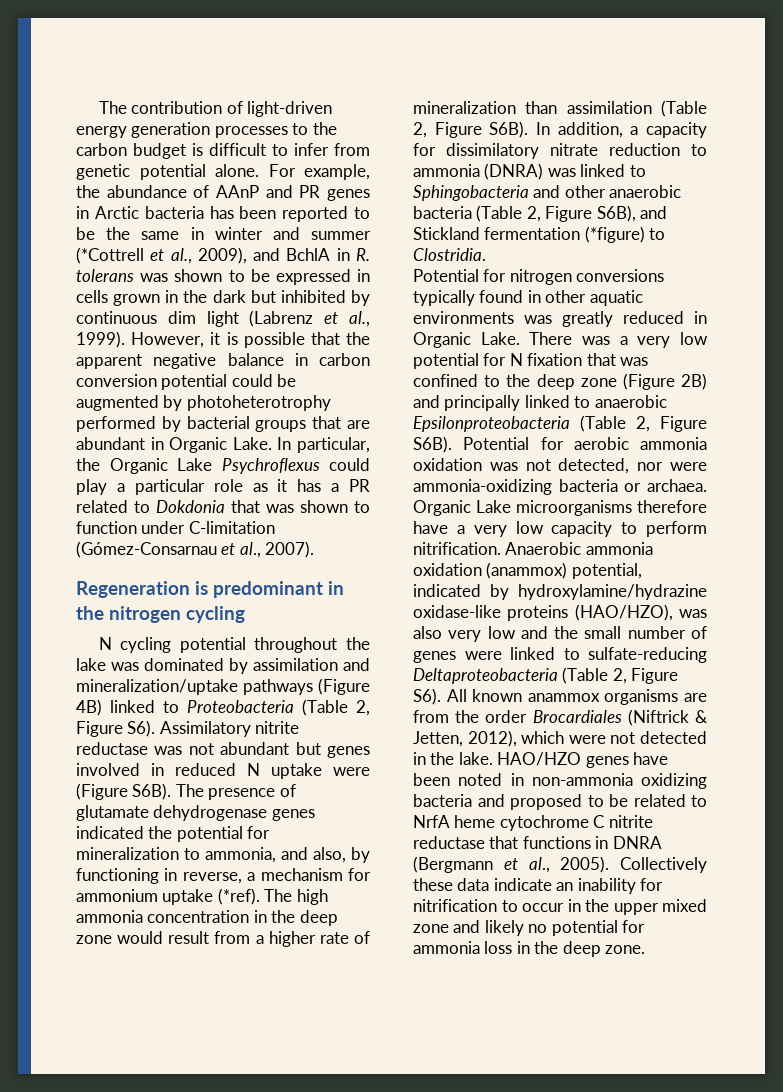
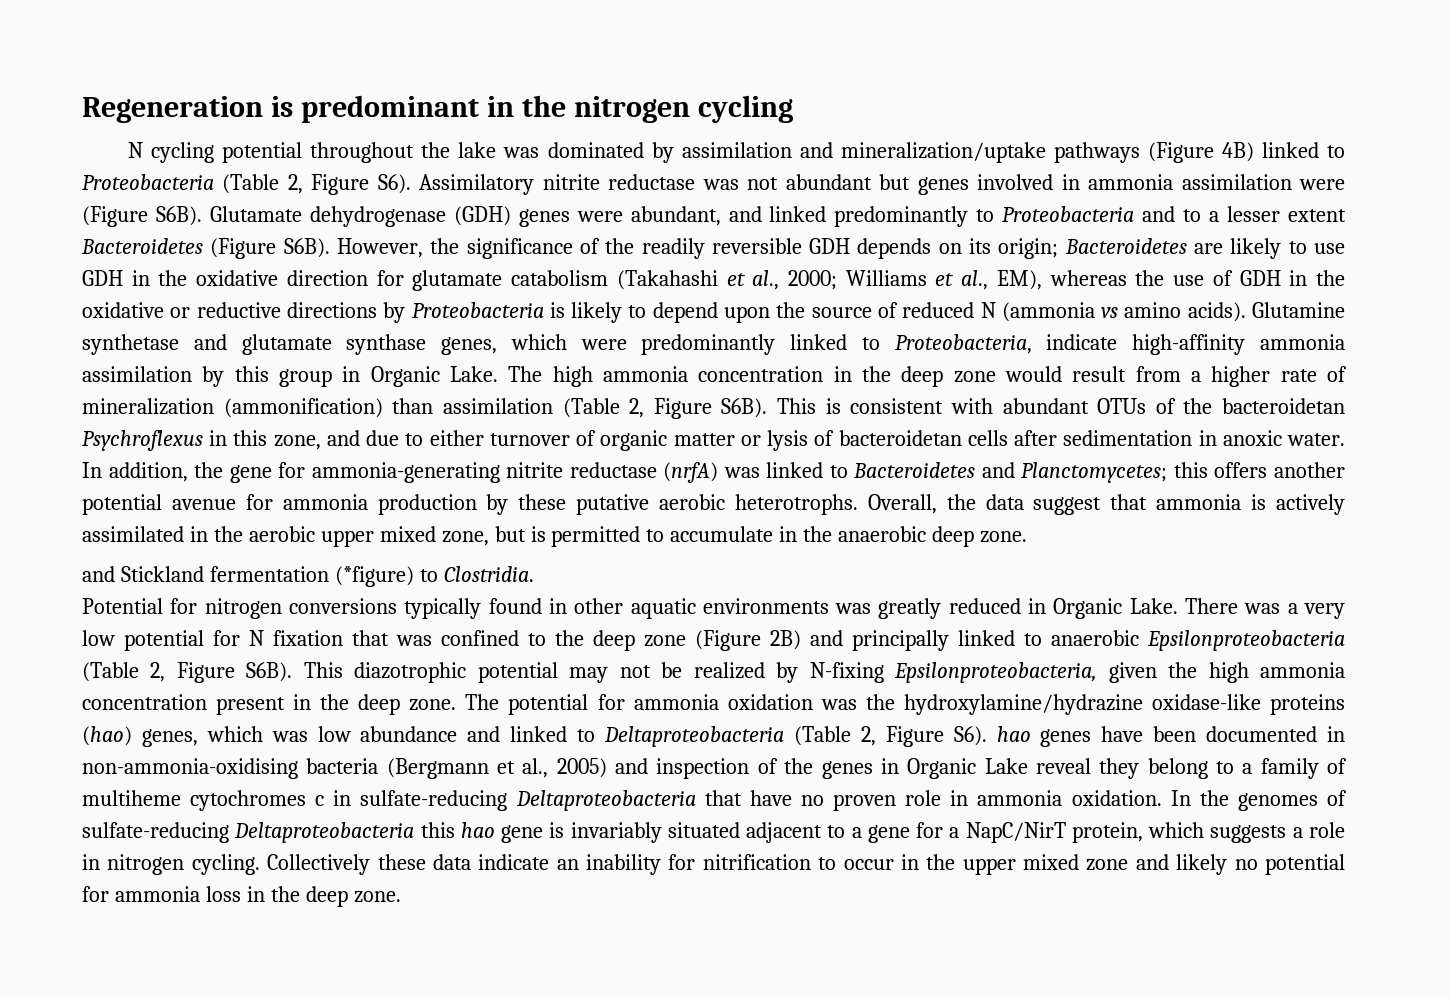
- The contribution of light-driven energy generation processes to the carbon budget is difficult to infer from genetic potential alone. For example, the abundance of AAnP and PR genes in Arctic bacteria has been reported to be the same in winter and summer (*Cottrell et al., 2009), and BchlA in R. tolerans was shown to be expressed in cells grown in the dark but inhibited by continuous dim light (Labrenz et al., 1999). However, it is possible that the apparent negative balance in carbon conversion potential could be augmented by photoheterotrophy performed by bacterial groups that are abundant in Organic Lake. In particular, the Organic Lake Psychroflexus could play a particular role as it has a PR related to Dokdonia that was shown to function under C-limitation (Gómez-Consarnau et al., 2007).
- N cycling potential throughout the lake was dominated by assimilation and mineralization/uptake pathways (Figure 4B) linked to Proteobacteria (Table 2, Figure S6). Assimilatory nitrite reductase was not abundant but genes involved in reduced N uptake were (Figure S6B). The presence of glutamate dehydrogenase genes indicated the potential for mineralization to ammonia, and also, by functioning in reverse, a mechanism for ammonium uptake (*ref).
+ N cycling potential throughout the lake was dominated by assimilation and mineralization/uptake pathways (Figure 4B) linked to Proteobacteria (Table 2, Figure S6). Assimilatory nitrite reductase was not abundant but genes involved in ammonia assimilation were (Figure S6B). Glutamate dehydrogenase (GDH) genes were abundant, and linked predominantly to Proteobacteria and to a lesser extent Bacteroidetes (Figure S6B). However, the significance of the readily reversible GDH depends on its origin; Bacteroidetes are likely to use GDH in the oxidative direction for glutamate catabolism (Takahashi et al., 2000; Williams et al., EM), whereas the use of GDH in the oxidative or reductive directions by Proteobacteria is likely to depend upon the source of reduced N (ammonia vs amino acids). Glutamine synthetase and glutamate synthase genes, which were predominantly linked to Proteobacteria, indicate high-affinity ammonia assimilation by this group in Organic Lake.
- The high ammonia concentration in the deep zone would result from a higher rate of mineralization than assimilation (Table 2, Figure S6B).
+ The high ammonia concentration in the deep zone would result from a higher rate of mineralization (ammonification) than assimilation (Table 2, Figure S6B).
- In addition, a capacity for dissimilatory nitrate reduction to ammonia (DNRA) was linked to Sphingobacteria and other anaerobic bacteria (Table 2, Figure S6B), and Stickland fermentation (*figure) to Clostridia.
+ This is consistent with abundant OTUs of the bacteroidetan Psychroflexus in this zone, and due to either turnover of organic matter or lysis of bacteroidetan cells after sedimentation in anoxic water. In addition, the gene for ammonia-generating nitrite reductase (nrfA) was linked to Bacteroidetes and Planctomycetes; this offers another potential avenue for ammonia production by these putative aerobic heterotrophs. Overall, the data suggest that ammonia is actively assimilated in the aerobic upper mixed zone, but is permitted to accumulate in the anaerobic deep zone.
+ and Stickland fermentation (*figure) to Clostridia.
- Potential for aerobic ammonia oxidation was not detected, nor were ammonia-oxidizing bacteria or archaea. Organic Lake microorganisms therefore have a very low capacity to perform nitrification. Anaerobic ammonia oxidation (anammox) potential, indicated by hydroxylamine/hydrazine oxidase-like proteins (HAO/HZO), was also very low and the small number of genes were linked to sulfate-reducing Deltaproteobacteria (Table 2, Figure S6). All known anammox organisms are from the order Brocardiales (Niftrick & Jetten, 2012), which were not detected in the lake. HAO/HZO genes have been noted in non-ammonia oxidizing bacteria and proposed to be related to NrfA heme cytochrome C nitrite reductase that functions in DNRA (Bergmann et al., 2005).
+ This diazotrophic potential may not be realized by N-fixing Epsilonproteobacteria, given the high ammonia concentration present in the deep zone. The potential for ammonia oxidation was the hydroxylamine/hydrazine oxidase-like proteins (hao) genes, which was low abundance and linked to Deltaproteobacteria (Table 2, Figure S6). hao genes have been documented in non-ammonia-oxidising bacteria (Bergmann et al., 2005) and inspection of the genes in Organic Lake reveal they belong to a family of multiheme cytochromes c in sulfate-reducing Deltaproteobacteria that have no proven role in ammonia oxidation. In the genomes of sulfate-reducing Deltaproteobacteria this hao gene is invariably situated adjacent to a gene for a NapC/NirT protein, which suggests a role in nitrogen cycling.

